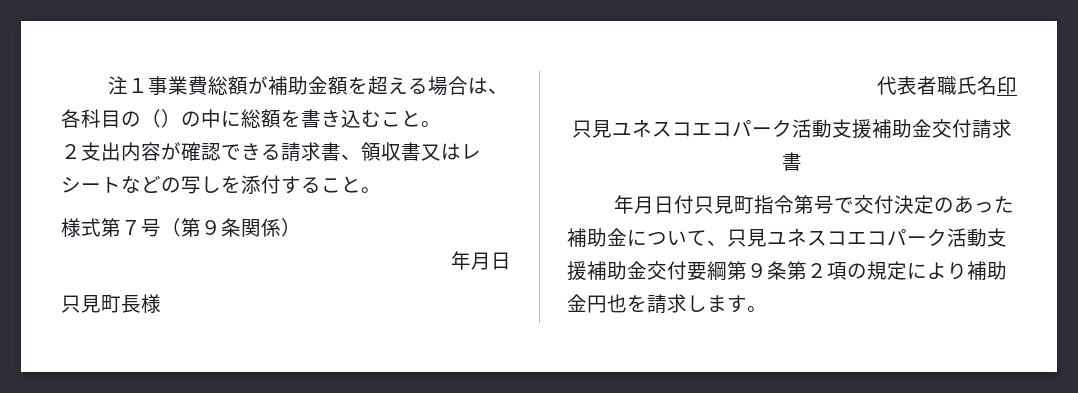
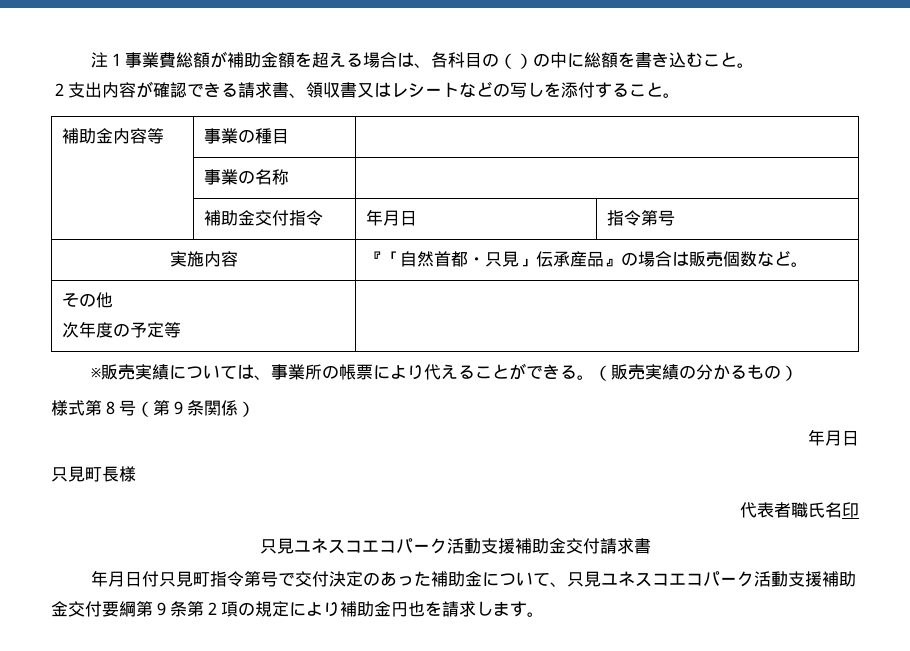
+ 補助金内容等 | 事業の種目 |
+ | 事業の名称 |
+ | 補助金交付指令 | 年月日 | 指令第号
+ 実施内容 | 『「自然首都・只見」伝承産品』の場合は販売個数など。
+ その他
+ 次年度の予定等 |
+ ※販売実績については、事業所の帳票により代えることができる。（販売実績の分かるもの）
- 様式第７号（第９条関係）
+ 様式第８号（第９条関係）

